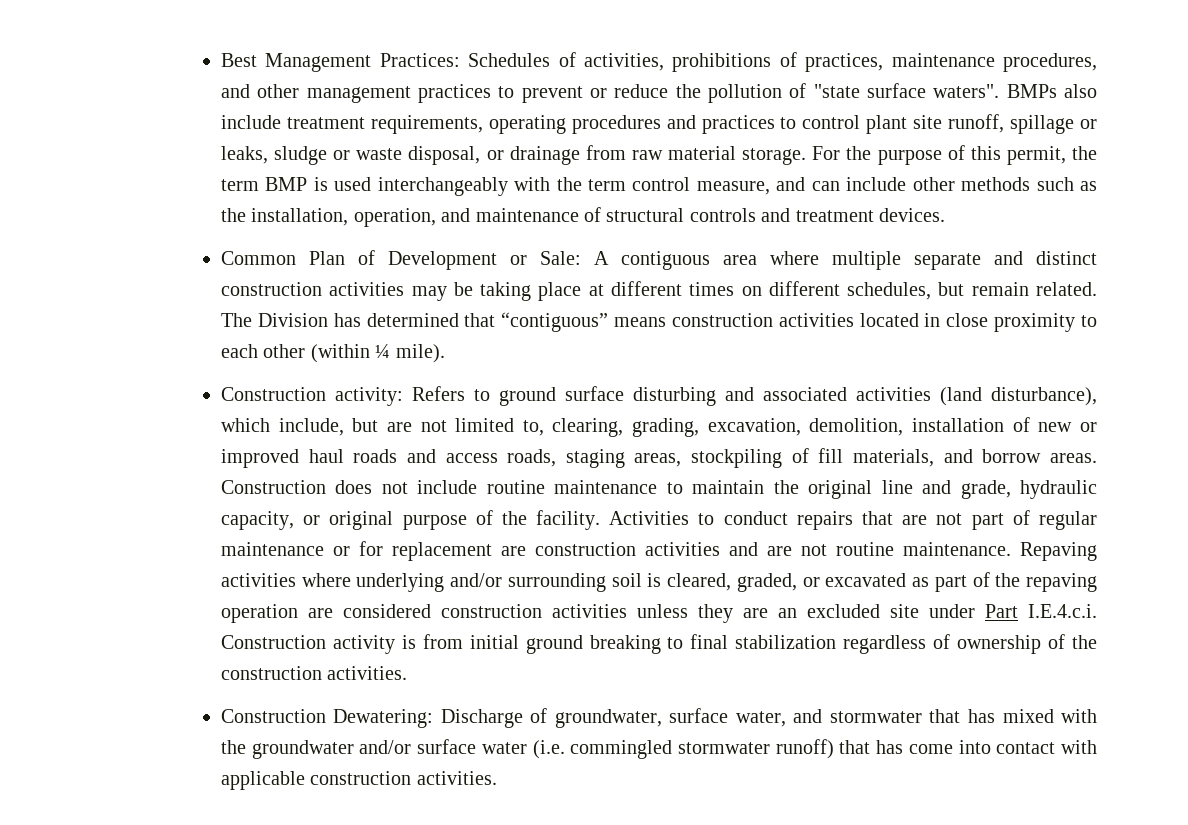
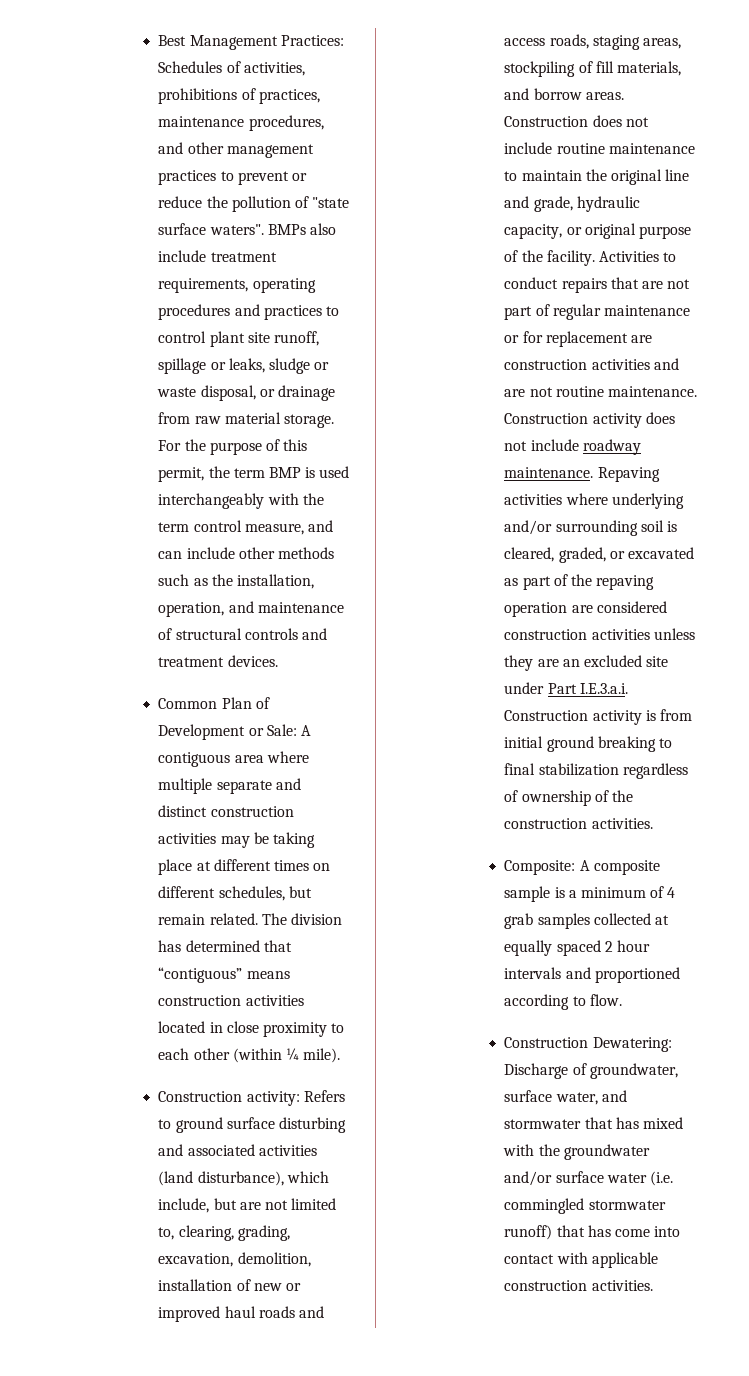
- The Division has determined that “contiguous” means construction activities located in close proximity to each other (within ¼ mile).
+ The division has determined that “contiguous” means construction activities located in close proximity to each other (within ¼ mile).
+ Construction activity does not include roadway maintenance.
- Repaving activities where underlying and/or surrounding soil is cleared, graded, or excavated as part of the repaving operation are considered construction activities unless they are an excluded site under Part I.E.4.c.i. Construction activity is from initial ground breaking to final stabilization regardless of ownership of the construction activities.
+ Repaving activities where underlying and/or surrounding soil is cleared, graded, or excavated as part of the repaving operation are considered construction activities unless they are an excluded site under Part I.E.3.a.i. Construction activity is from initial ground breaking to final stabilization regardless of ownership of the construction activities.
+ Composite: A composite sample is a minimum of 4 grab samples collected at equally spaced 2 hour intervals and proportioned according to flow.

